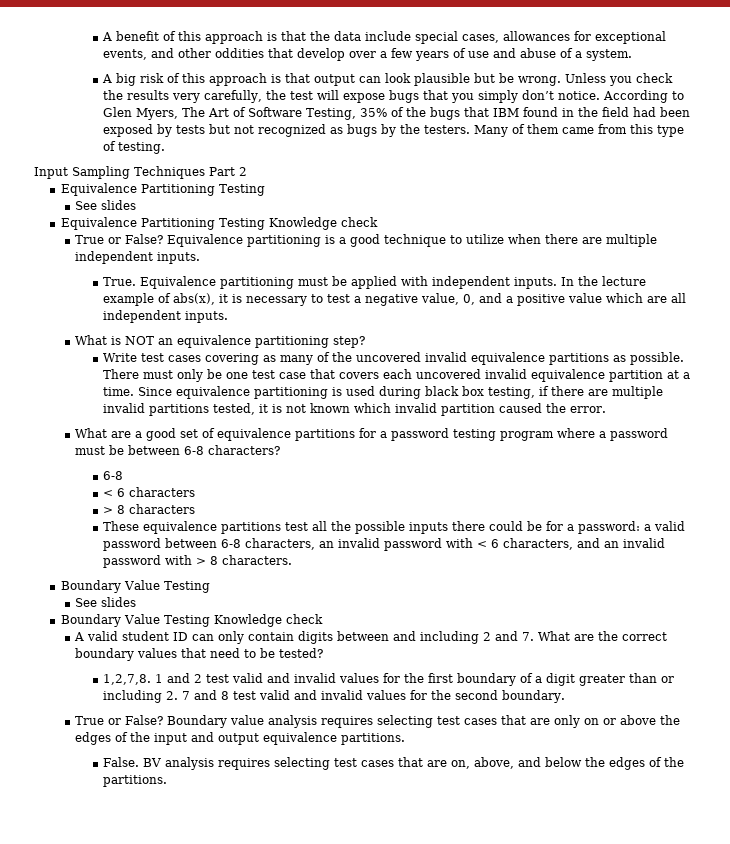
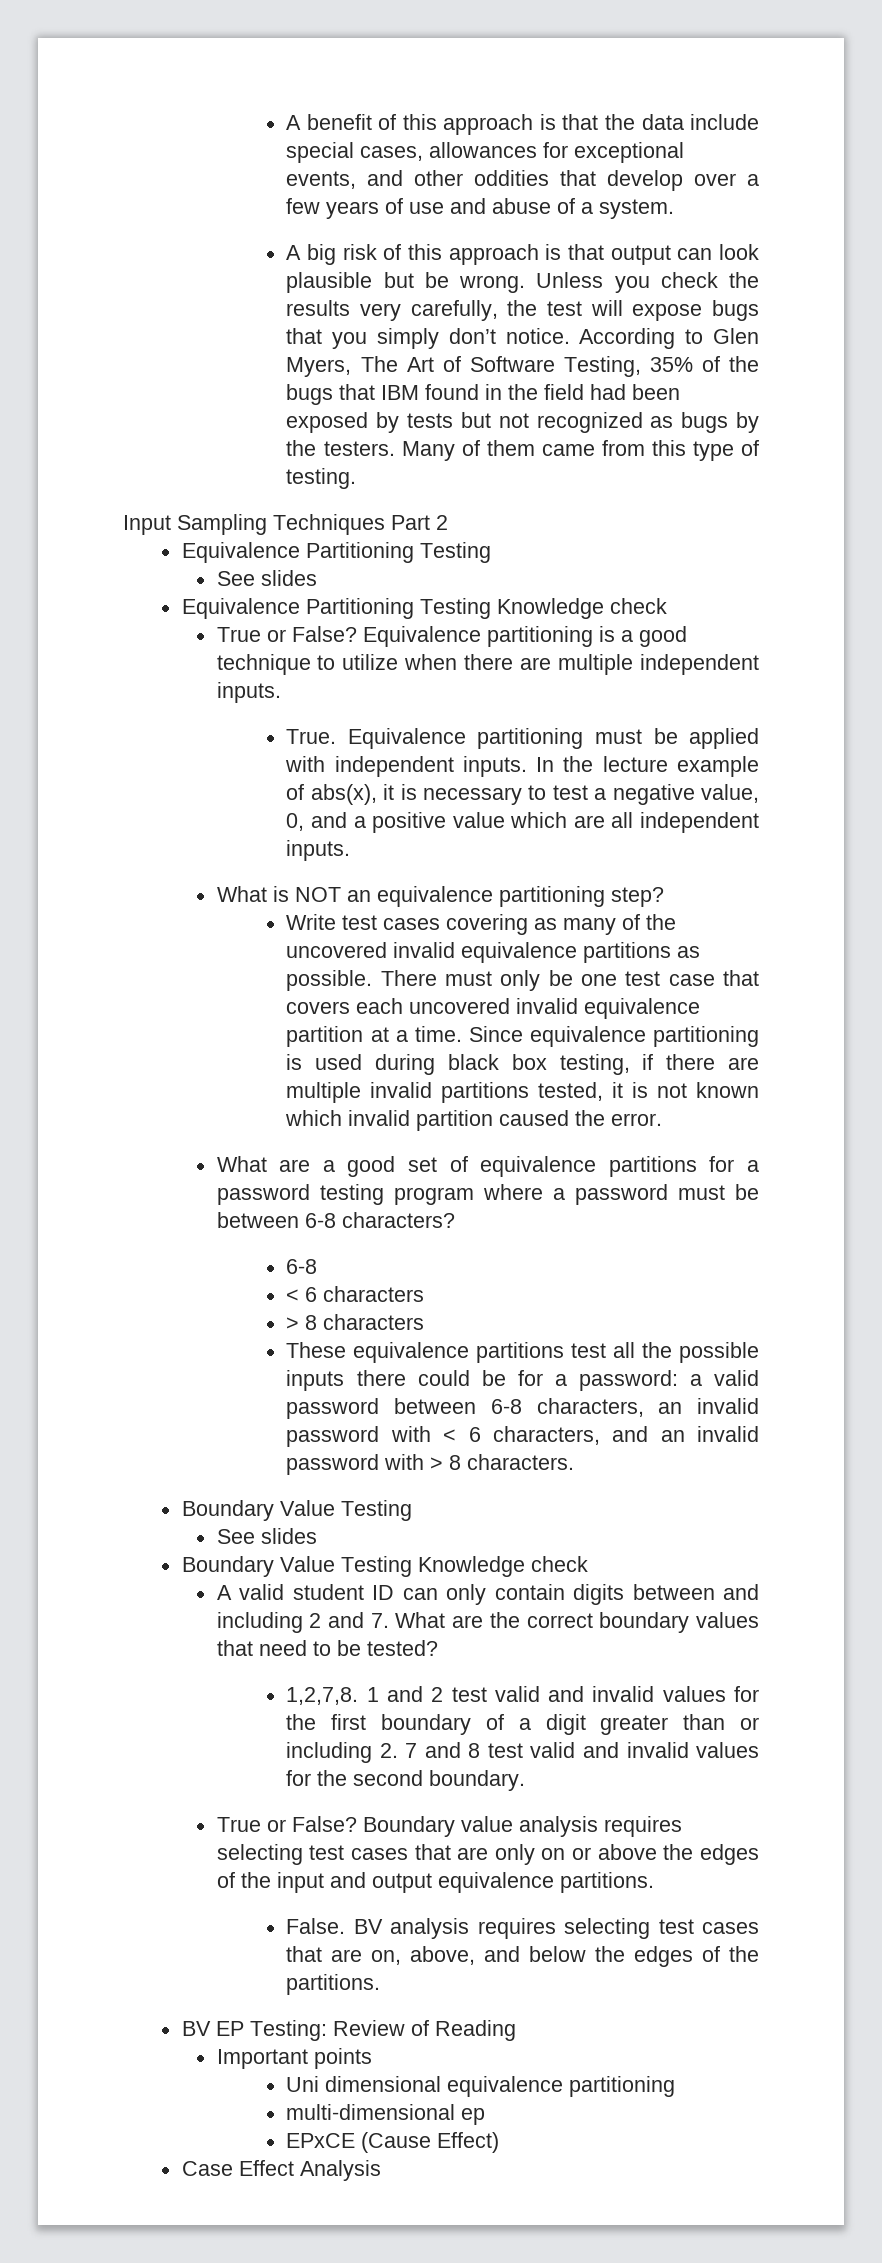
+ BV EP Testing: Review of Reading
+ Important points
+ Uni dimensional equivalence partitioning
+ multi-dimensional ep
+ EPxCE (Cause Effect)
+ Case Effect Analysis

